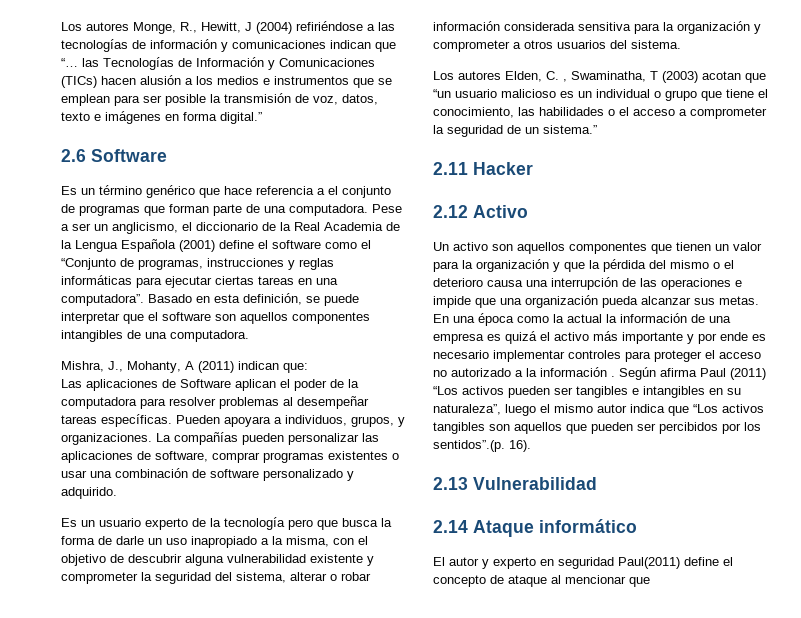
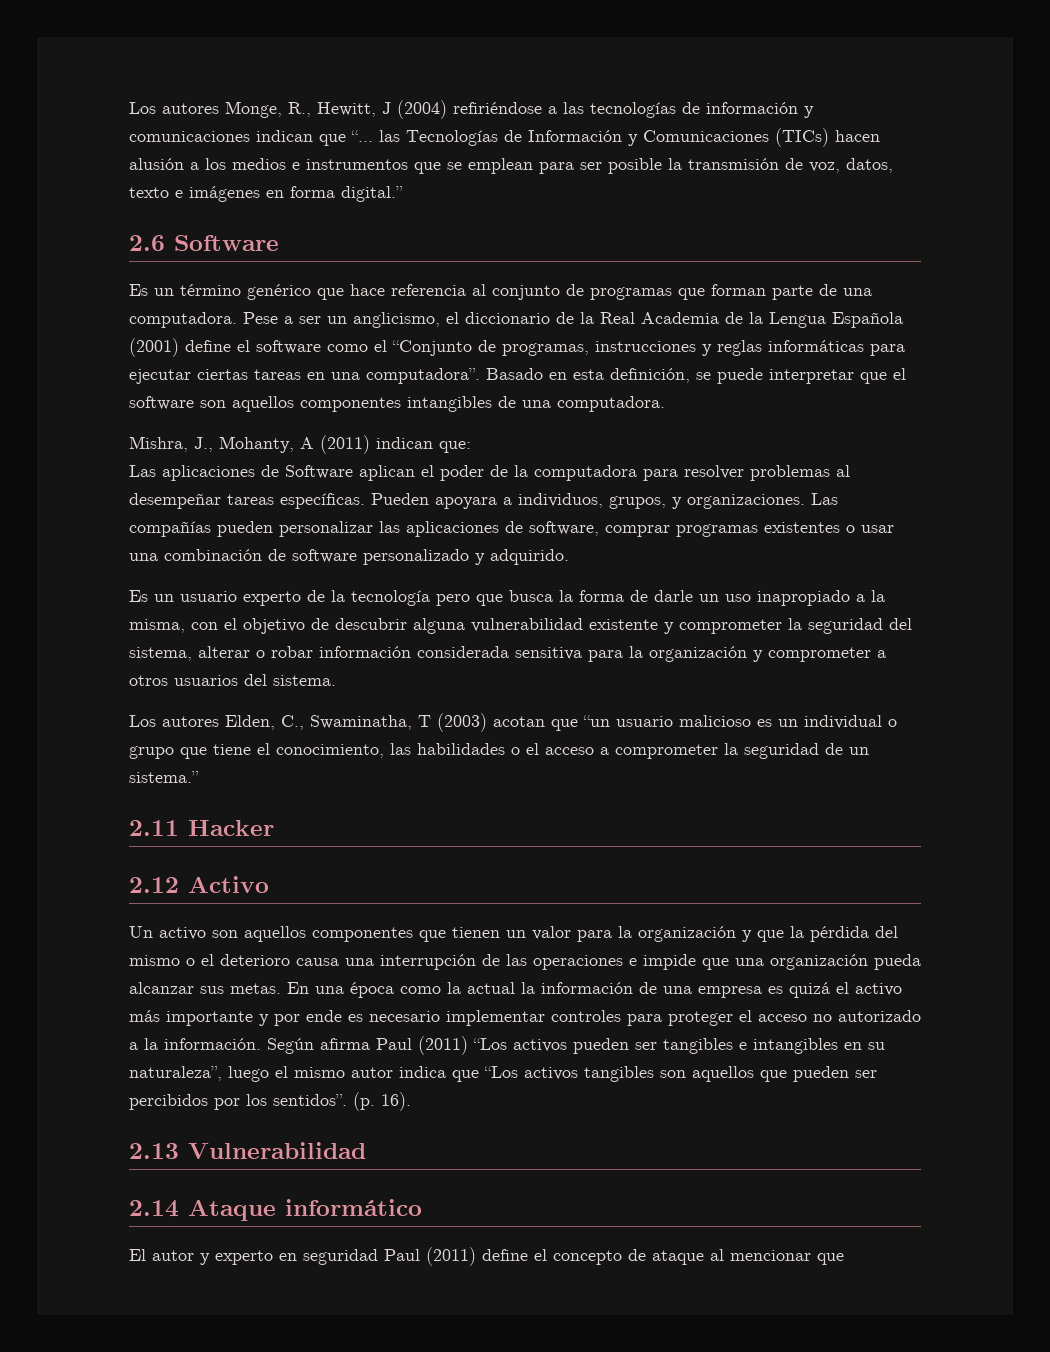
- Es un término genérico que hace referencia a el conjunto de programas que forman parte de una computadora.
+ Es un término genérico que hace referencia al conjunto de programas que forman parte de una computadora.
- La compañías pueden personalizar las aplicaciones de software, comprar programas existentes o usar una combinación de software personalizado y adquirido.
+ Las compañías pueden personalizar las aplicaciones de software, comprar programas existentes o usar una combinación de software personalizado y adquirido.
- Los autores Elden, C. , Swaminatha, T (2003) acotan que “un usuario malicioso es un individual o grupo que tiene el conocimiento, las habilidades o el acceso a comprometer la seguridad de un sistema.”
+ Los autores Elden, C., Swaminatha, T (2003) acotan que “un usuario malicioso es un individual o grupo que tiene el conocimiento, las habilidades o el acceso a comprometer la seguridad de un sistema.”
- En una época como la actual la información de una empresa es quizá el activo más importante y por ende es necesario implementar controles para proteger el acceso no autorizado a la información .
+ En una época como la actual la información de una empresa es quizá el activo más importante y por ende es necesario implementar controles para proteger el acceso no autorizado a la información.
- Según afirma Paul (2011) “Los activos pueden ser tangibles e intangibles en su naturaleza”, luego el mismo autor indica que “Los activos tangibles son aquellos que pueden ser percibidos por los sentidos”.(p. 16).
+ Según afirma Paul (2011) “Los activos pueden ser tangibles e intangibles en su naturaleza”, luego el mismo autor indica que “Los activos tangibles son aquellos que pueden ser percibidos por los sentidos”. (p. 16).
- El autor y experto en seguridad Paul(2011) define el concepto de ataque al mencionar que
+ El autor y experto en seguridad Paul (2011) define el concepto de ataque al mencionar que

